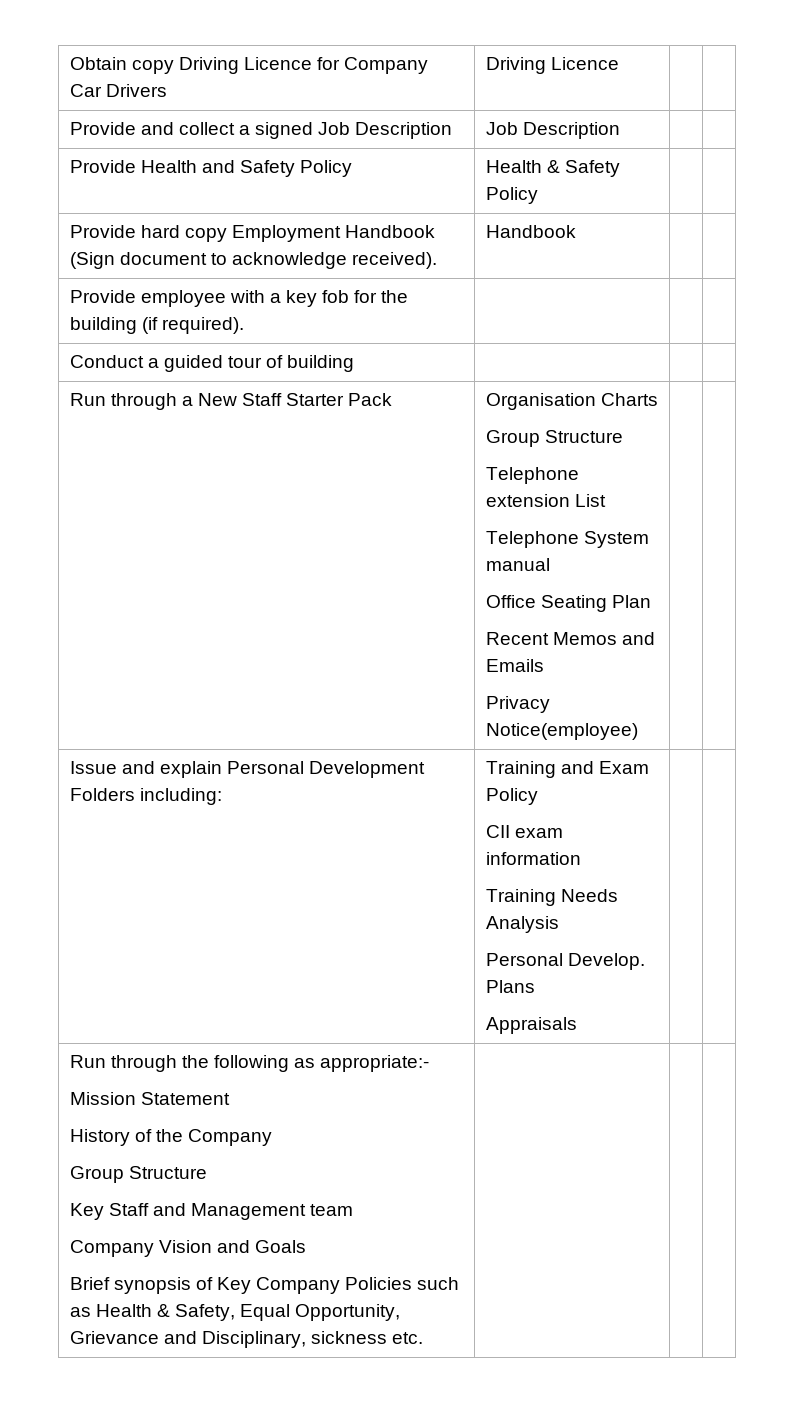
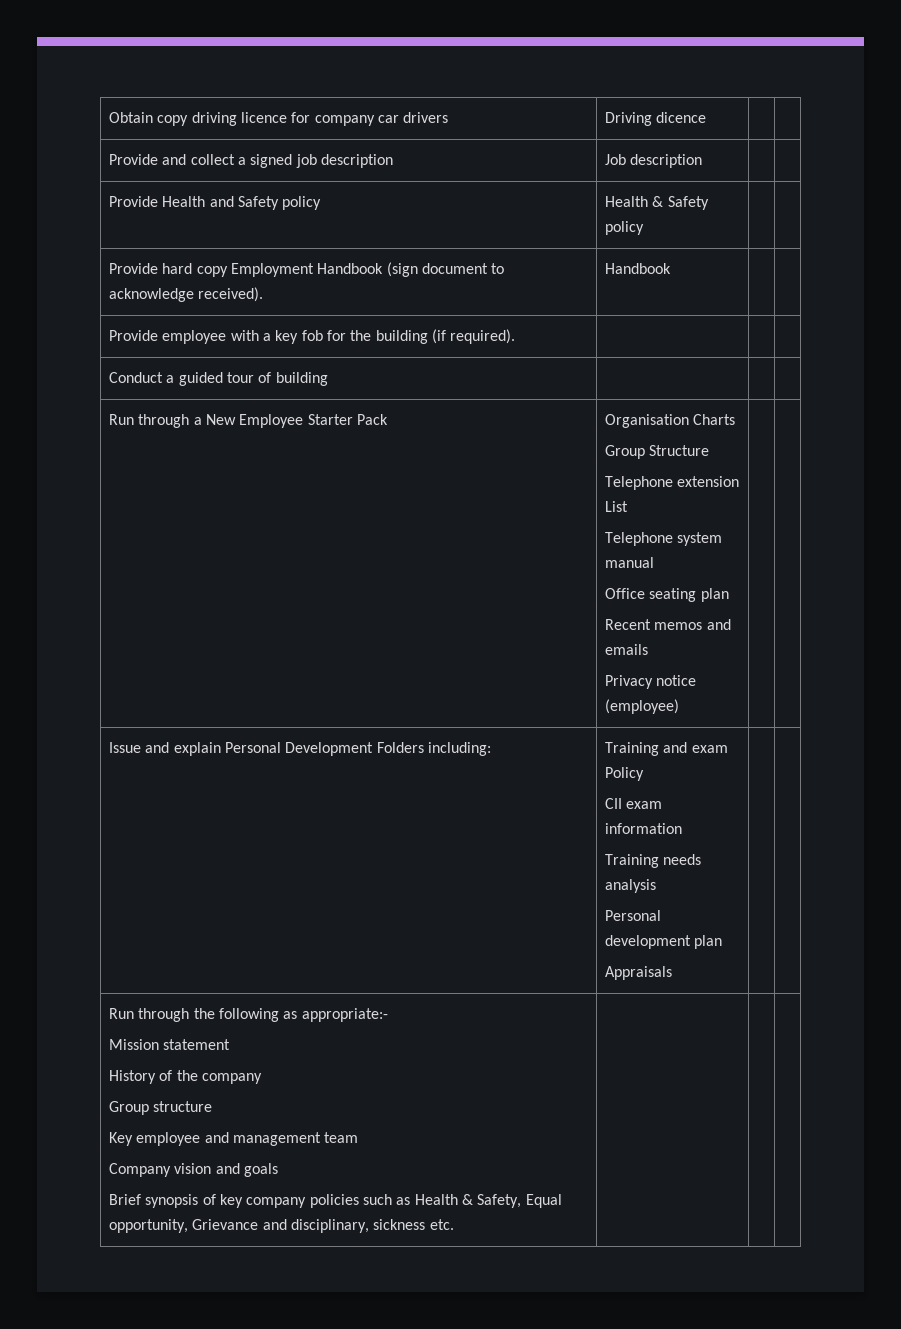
- Obtain copy Driving Licence for Company Car Drivers | Driving Licence | |
+ Obtain copy driving licence for company car drivers | Driving dicence | |
- Provide and collect a signed Job Description | Job Description | |
+ Provide and collect a signed job description | Job description | |
- Provide Health and Safety Policy | Health & Safety Policy | |
+ Provide Health and Safety policy | Health & Safety policy | |
- Provide hard copy Employment Handbook (Sign document to acknowledge received). | Handbook | |
+ Provide hard copy Employment Handbook (sign document to acknowledge received). | Handbook | |
- Run through a New Staff Starter Pack | Organisation Charts
+ Run through a New Employee Starter Pack | Organisation Charts
  Group Structure
  Telephone extension List
- Telephone System manual
- Office Seating Plan
- Recent Memos and Emails
- Privacy Notice(employee) | |
+ Telephone system manual
+ Office seating plan
+ Recent memos and emails
+ Privacy notice (employee) | |
- Issue and explain Personal Development Folders including: | Training and Exam Policy
+ Issue and explain Personal Development Folders including: | Training and exam Policy
  CII exam information
- Training Needs Analysis
- Personal Develop. Plans
+ Training needs analysis
+ Personal development plan
- Mission Statement
+ Mission statement
- History of the Company
- Group Structure
- Key Staff and Management team
+ History of the company
+ Group structure
+ Key employee and management team
- Company Vision and Goals
+ Company vision and goals
- Brief synopsis of Key Company Policies such as Health & Safety, Equal Opportunity, Grievance and Disciplinary, sickness etc.
+ Brief synopsis of key company policies such as Health & Safety, Equal opportunity, Grievance and disciplinary, sickness etc.

